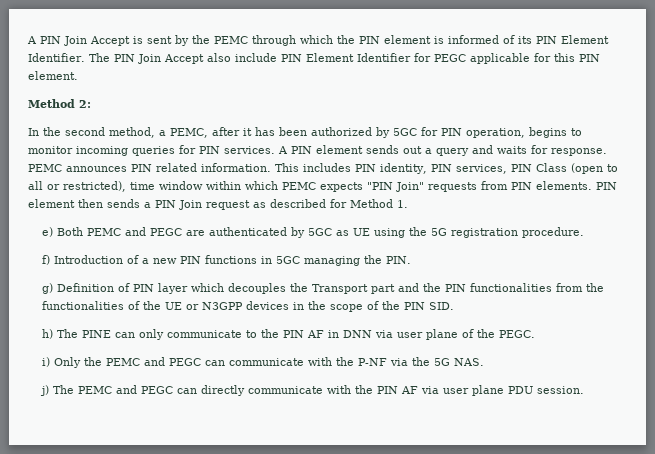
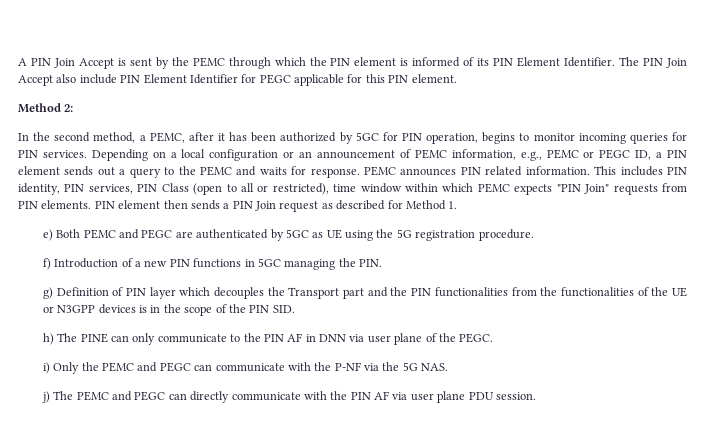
- A PIN element sends out a query and waits for response.
+ Depending on a local configuration or an announcement of PEMC information, e.g., PEMC or PEGC ID, a PIN element sends out a query to the PEMC and waits for response.
- g) Definition of PIN layer which decouples the Transport part and the PIN functionalities from the functionalities of the UE or N3GPP devices in the scope of the PIN SID.
+ g) Definition of PIN layer which decouples the Transport part and the PIN functionalities from the functionalities of the UE or N3GPP devices is in the scope of the PIN SID.

